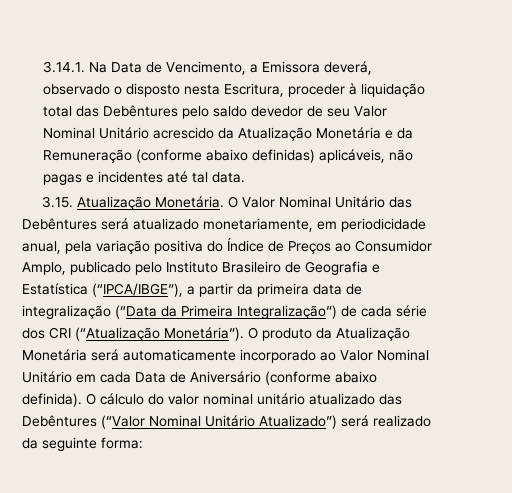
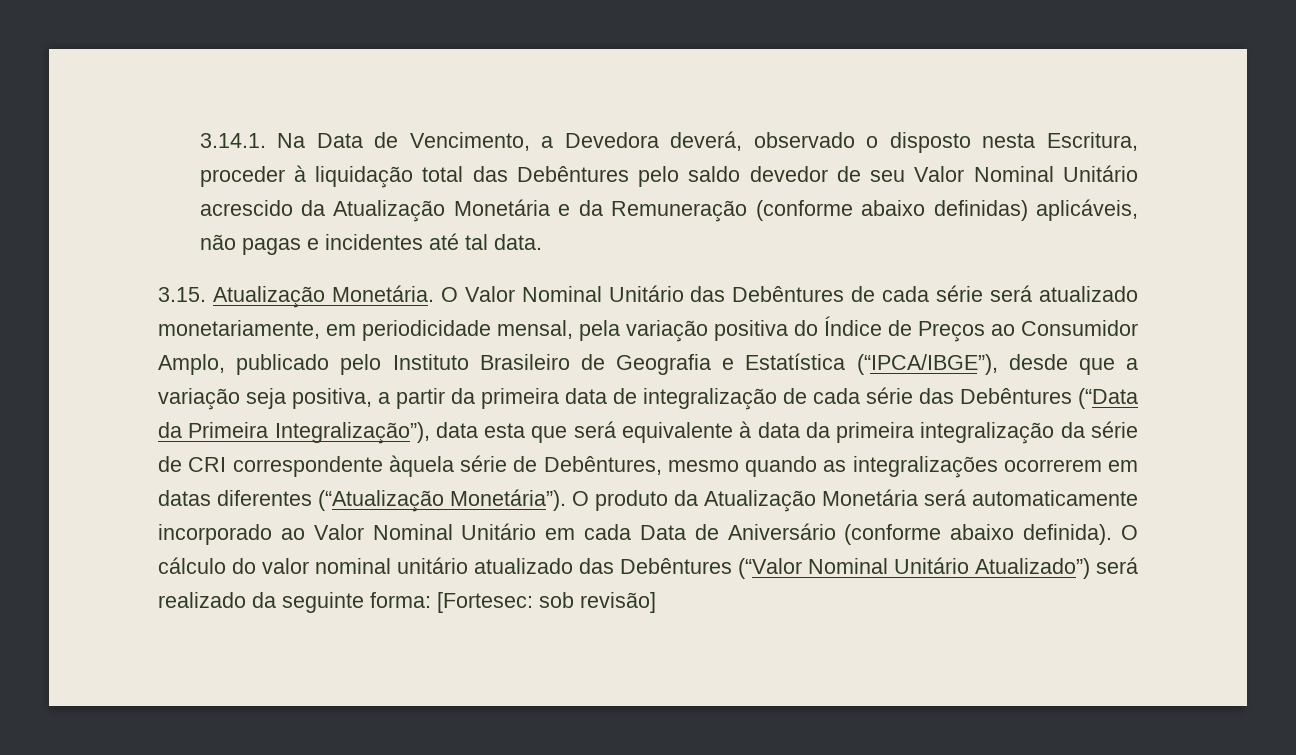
- 3.14.1. Na Data de Vencimento, a Emissora deverá, observado o disposto nesta Escritura, proceder à liquidação total das Debêntures pelo saldo devedor de seu Valor Nominal Unitário acrescido da Atualização Monetária e da Remuneração (conforme abaixo definidas) aplicáveis, não pagas e incidentes até tal data.
+ 3.14.1. Na Data de Vencimento, a Devedora deverá, observado o disposto nesta Escritura, proceder à liquidação total das Debêntures pelo saldo devedor de seu Valor Nominal Unitário acrescido da Atualização Monetária e da Remuneração (conforme abaixo definidas) aplicáveis, não pagas e incidentes até tal data.
- O Valor Nominal Unitário das Debêntures será atualizado monetariamente, em periodicidade anual, pela variação positiva do Índice de Preços ao Consumidor Amplo, publicado pelo Instituto Brasileiro de Geografia e Estatística (“IPCA/IBGE”), a partir da primeira data de integralização (“Data da Primeira Integralização”) de cada série dos CRI (“Atualização Monetária”).
+ O Valor Nominal Unitário das Debêntures de cada série será atualizado monetariamente, em periodicidade mensal, pela variação positiva do Índice de Preços ao Consumidor Amplo, publicado pelo Instituto Brasileiro de Geografia e Estatística (“IPCA/IBGE”), desde que a variação seja positiva, a partir da primeira data de integralização de cada série das Debêntures (“Data da Primeira Integralização”), data esta que será equivalente à data da primeira integralização da série de CRI correspondente àquela série de Debêntures, mesmo quando as integralizações ocorrerem em datas diferentes (“Atualização Monetária”).
- O cálculo do valor nominal unitário atualizado das Debêntures (“Valor Nominal Unitário Atualizado”) será realizado da seguinte forma:
+ O cálculo do valor nominal unitário atualizado das Debêntures (“Valor Nominal Unitário Atualizado”) será realizado da seguinte forma: [Fortesec: sob revisão]

